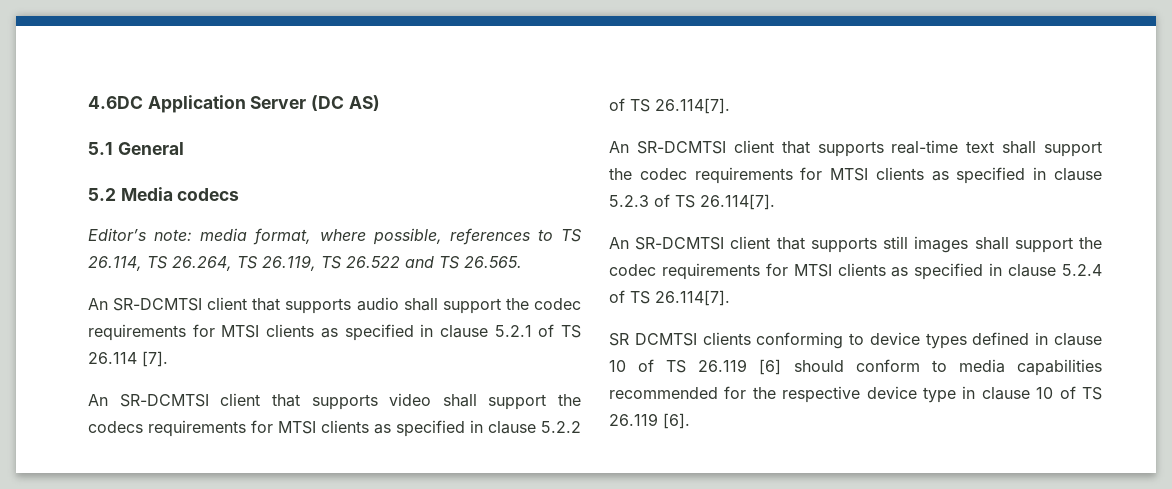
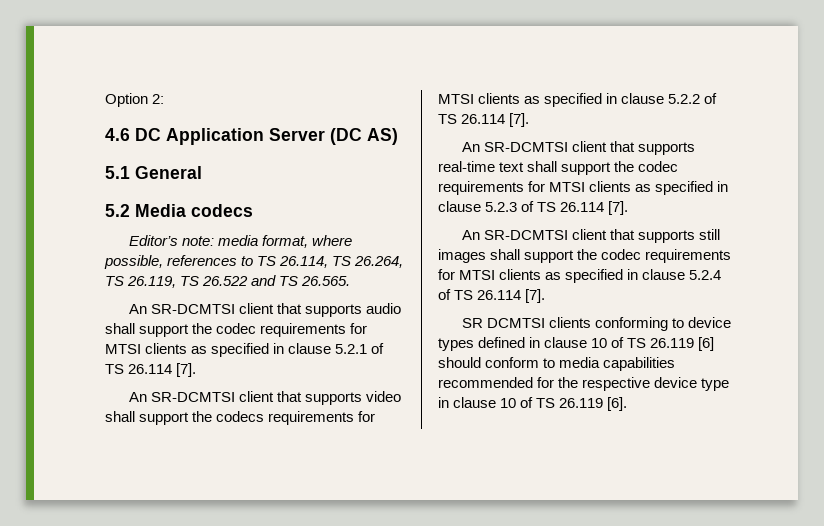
- 4.6DC Application Server (DC AS)
+ Option 2:
+ 4.6 DC Application Server (DC AS)
- An SR-DCMTSI client that supports video shall support the codecs requirements for MTSI clients as specified in clause 5.2.2 of TS 26.114[7].
+ An SR-DCMTSI client that supports video shall support the codecs requirements for MTSI clients as specified in clause 5.2.2 of TS 26.114 [7].
- An SR-DCMTSI client that supports real-time text shall support the codec requirements for MTSI clients as specified in clause 5.2.3 of TS 26.114[7].
+ An SR-DCMTSI client that supports real-time text shall support the codec requirements for MTSI clients as specified in clause 5.2.3 of TS 26.114 [7].
- An SR-DCMTSI client that supports still images shall support the codec requirements for MTSI clients as specified in clause 5.2.4 of TS 26.114[7].
+ An SR-DCMTSI client that supports still images shall support the codec requirements for MTSI clients as specified in clause 5.2.4 of TS 26.114 [7].

